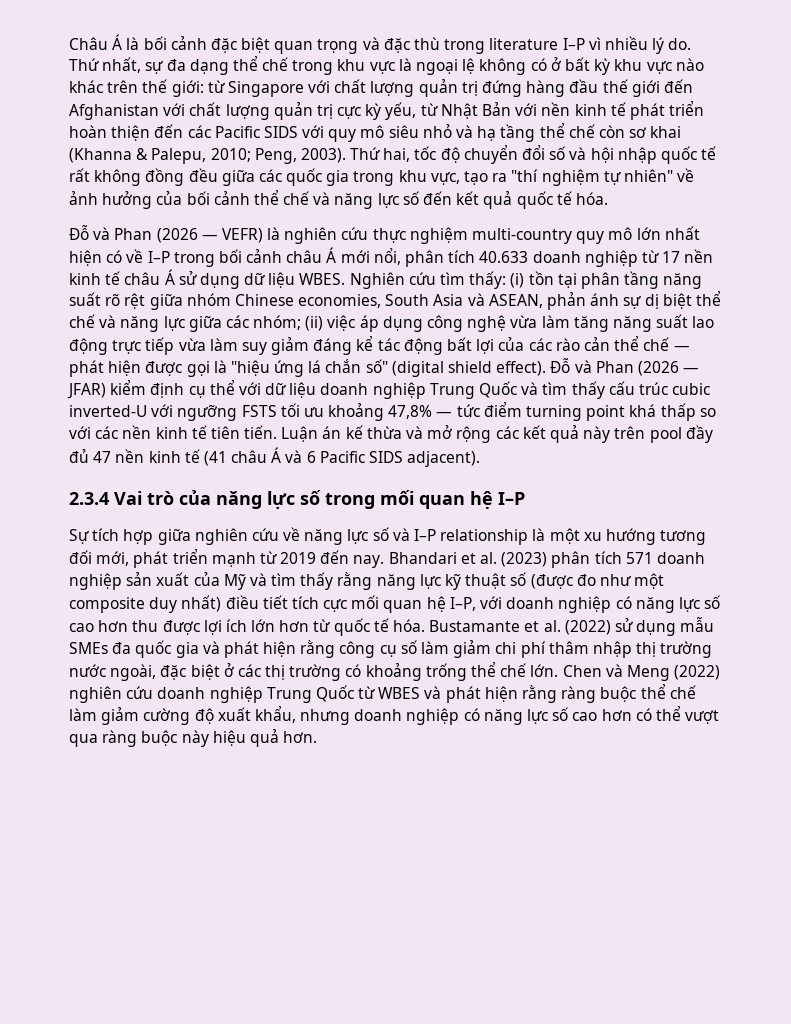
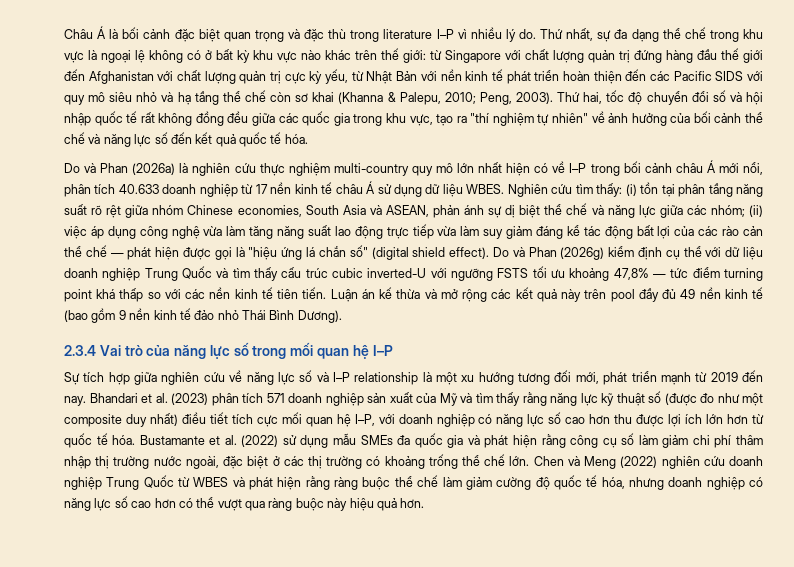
- Đỗ và Phan (2026 — VEFR) là nghiên cứu thực nghiệm multi-country quy mô lớn nhất hiện có về I–P trong bối cảnh châu Á mới nổi, phân tích 40.633 doanh nghiệp từ 17 nền kinh tế châu Á sử dụng dữ liệu WBES.
+ Do và Phan (2026a) là nghiên cứu thực nghiệm multi-country quy mô lớn nhất hiện có về I–P trong bối cảnh châu Á mới nổi, phân tích 40.633 doanh nghiệp từ 17 nền kinh tế châu Á sử dụng dữ liệu WBES.
- Đỗ và Phan (2026 — JFAR) kiểm định cụ thể với dữ liệu doanh nghiệp Trung Quốc và tìm thấy cấu trúc cubic inverted-U với ngưỡng FSTS tối ưu khoảng 47,8% — tức điểm turning point khá thấp so với các nền kinh tế tiên tiến.
+ Do và Phan (2026g) kiểm định cụ thể với dữ liệu doanh nghiệp Trung Quốc và tìm thấy cấu trúc cubic inverted-U với ngưỡng FSTS tối ưu khoảng 47,8% — tức điểm turning point khá thấp so với các nền kinh tế tiên tiến.
- Luận án kế thừa và mở rộng các kết quả này trên pool đầy đủ 47 nền kinh tế (41 châu Á và 6 Pacific SIDS adjacent).
+ Luận án kế thừa và mở rộng các kết quả này trên pool đầy đủ 49 nền kinh tế (bao gồm 9 nền kinh tế đảo nhỏ Thái Bình Dương).
- Chen và Meng (2022) nghiên cứu doanh nghiệp Trung Quốc từ WBES và phát hiện rằng ràng buộc thể chế làm giảm cường độ xuất khẩu, nhưng doanh nghiệp có năng lực số cao hơn có thể vượt qua ràng buộc này hiệu quả hơn.
+ Chen và Meng (2022) nghiên cứu doanh nghiệp Trung Quốc từ WBES và phát hiện rằng ràng buộc thể chế làm giảm cường độ quốc tế hóa, nhưng doanh nghiệp có năng lực số cao hơn có thể vượt qua ràng buộc này hiệu quả hơn.

